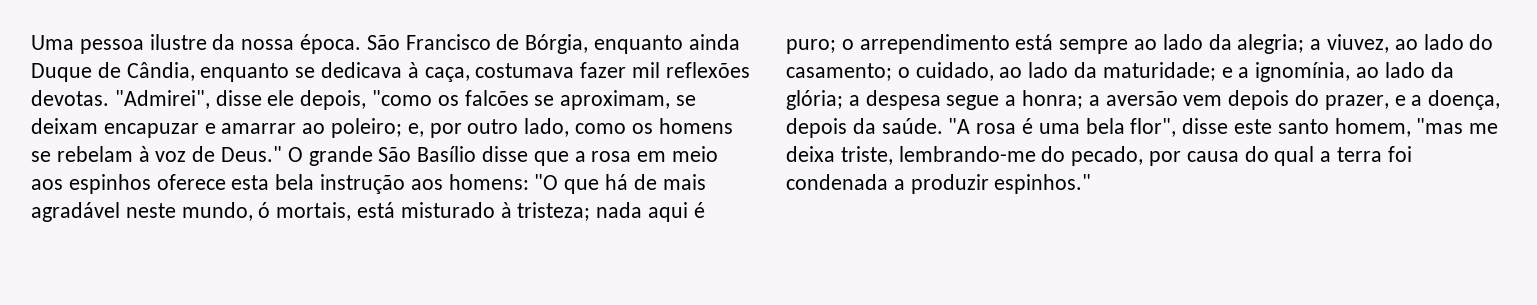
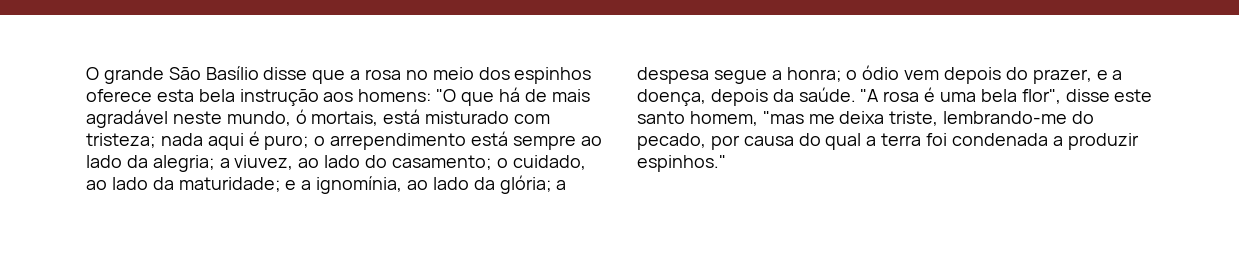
- Uma pessoa ilustre da nossa época. São Francisco de Bórgia, enquanto ainda Duque de Cândia, enquanto se dedicava à caça, costumava fazer mil reflexões devotas. "Admirei", disse ele depois, "como os falcões se aproximam, se deixam encapuzar e amarrar ao poleiro; e, por outro lado, como os homens se rebelam à voz de Deus." O grande São Basílio disse que a rosa em meio aos espinhos oferece esta bela instrução aos homens:
+ O grande São Basílio disse que a rosa no meio dos espinhos oferece esta bela instrução aos homens:
- "O que há de mais agradável neste mundo, ó mortais, está misturado à tristeza;
+ "O que há de mais agradável neste mundo, ó mortais, está misturado com tristeza;
- a aversão vem depois do prazer, e a doença, depois da saúde.
+ o ódio vem depois do prazer, e a doença, depois da saúde.

